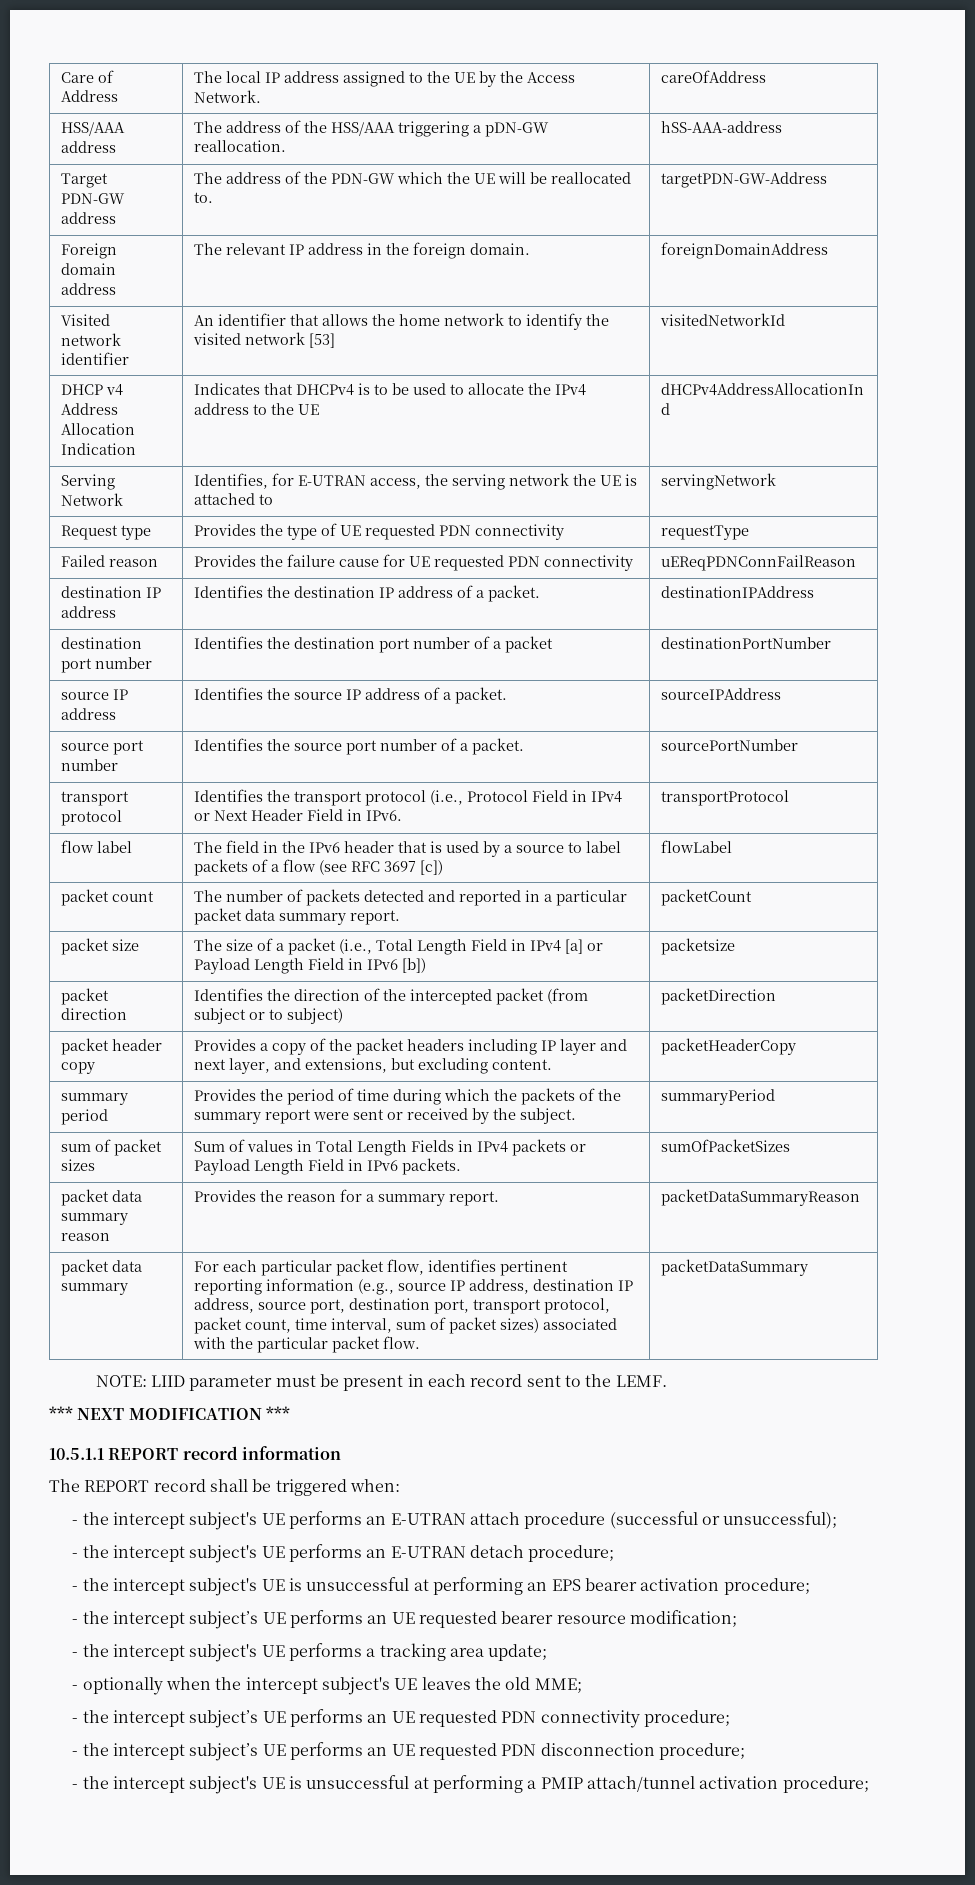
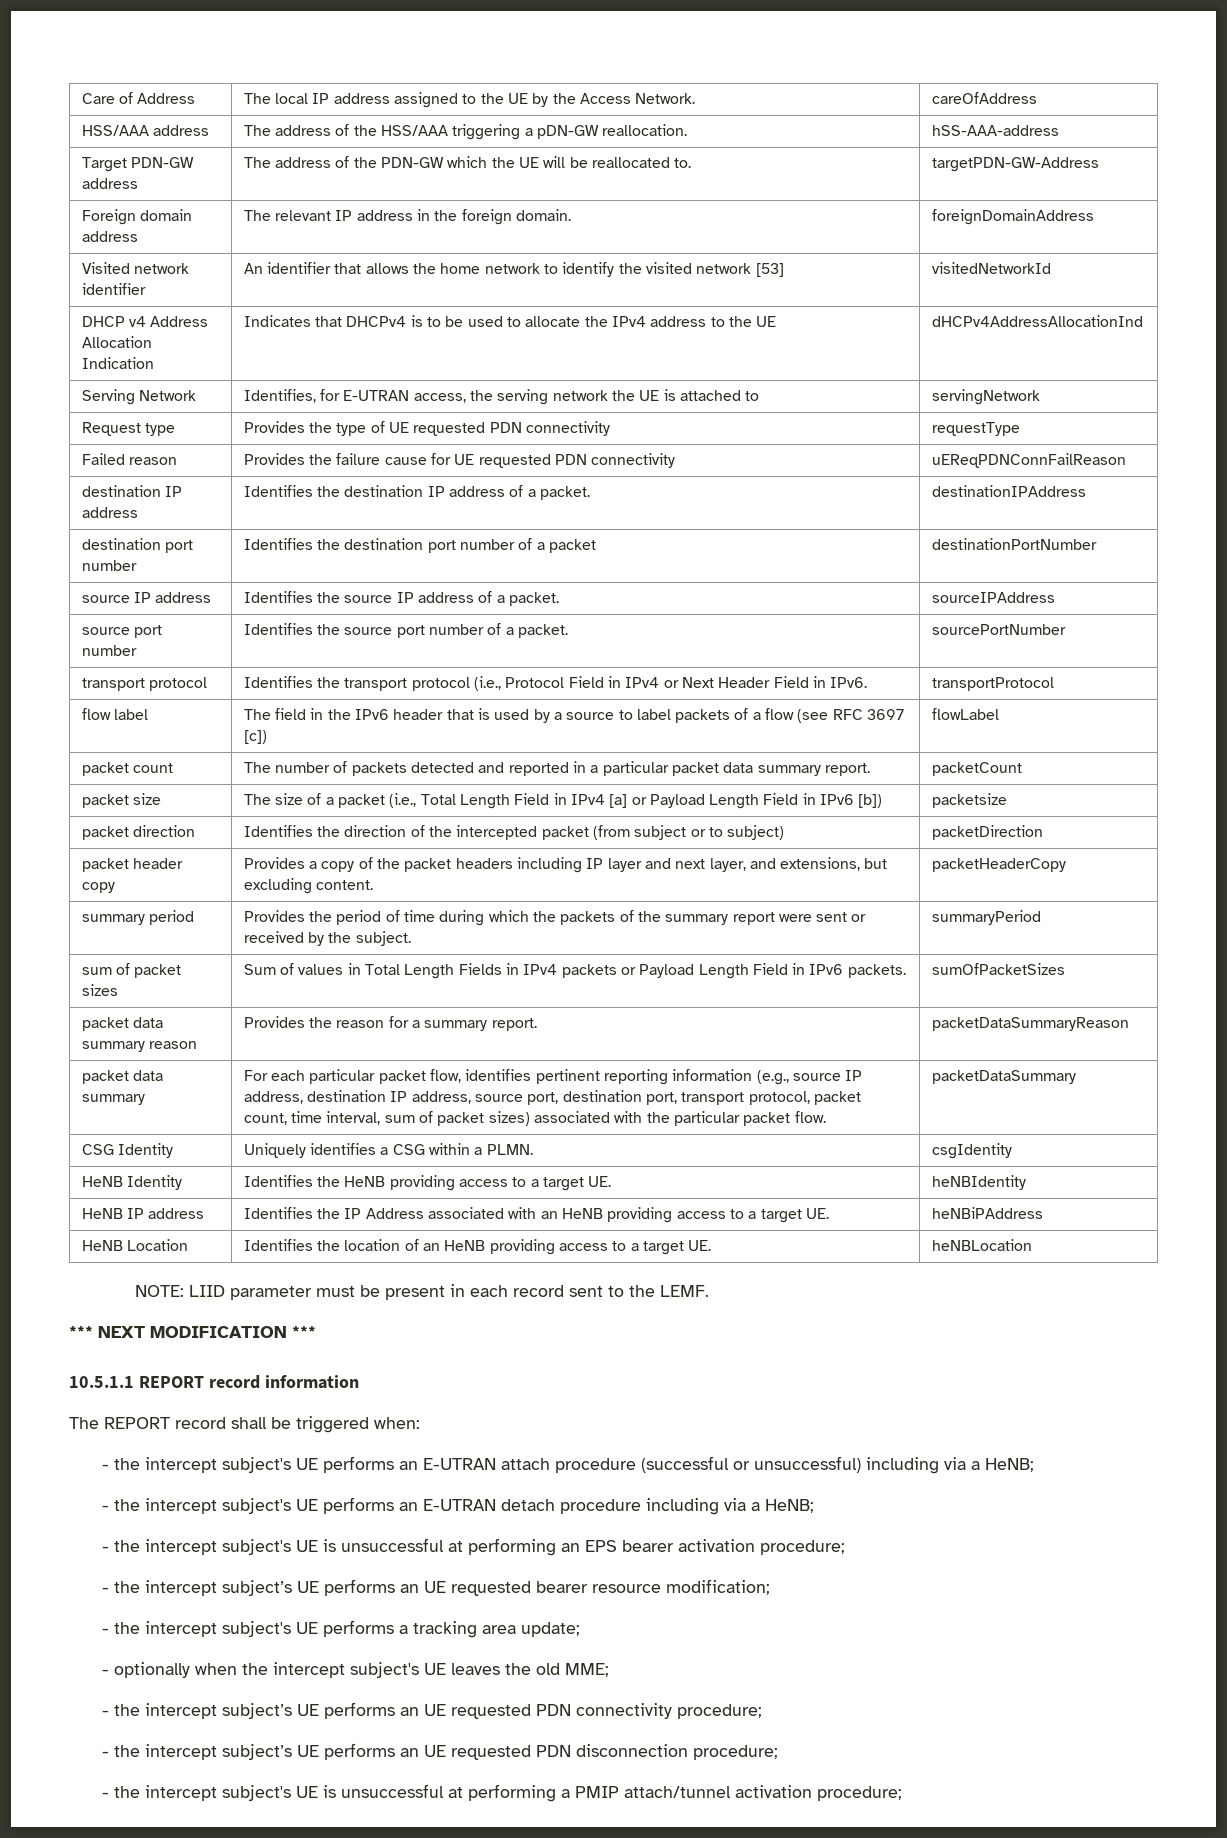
+ CSG Identity | Uniquely identifies a CSG within a PLMN. | csgIdentity
+ HeNB Identity | Identifies the HeNB providing access to a target UE. | heNBIdentity
+ HeNB IP address | Identifies the IP Address associated with an HeNB providing access to a target UE. | heNBiPAddress
+ HeNB Location | Identifies the location of an HeNB providing access to a target UE. | heNBLocation
- - the intercept subject's UE performs an E-UTRAN attach procedure (successful or unsuccessful);
+ - the intercept subject's UE performs an E-UTRAN attach procedure (successful or unsuccessful) including via a HeNB;
- - the intercept subject's UE performs an E-UTRAN detach procedure;
+ - the intercept subject's UE performs an E-UTRAN detach procedure including via a HeNB;

